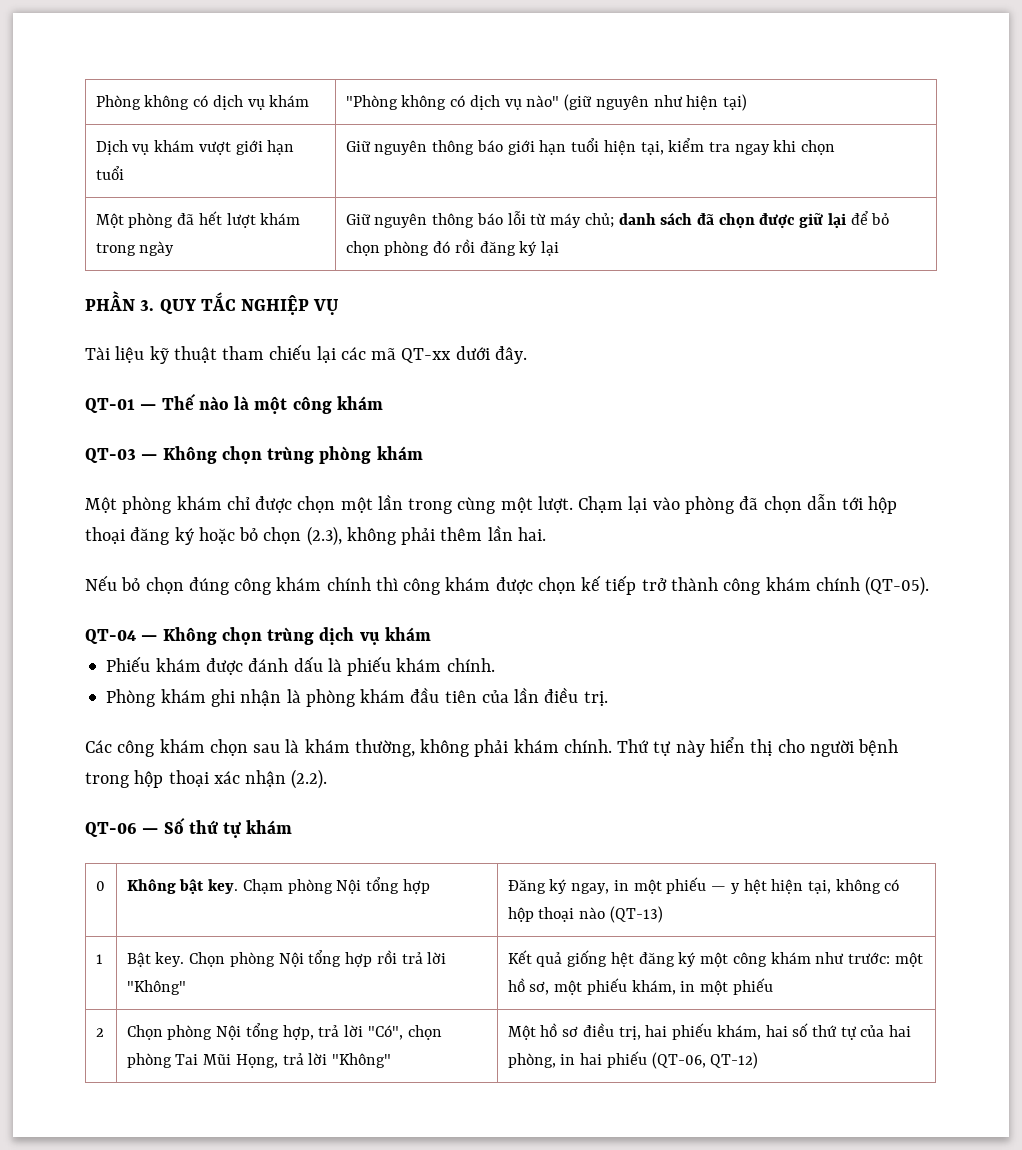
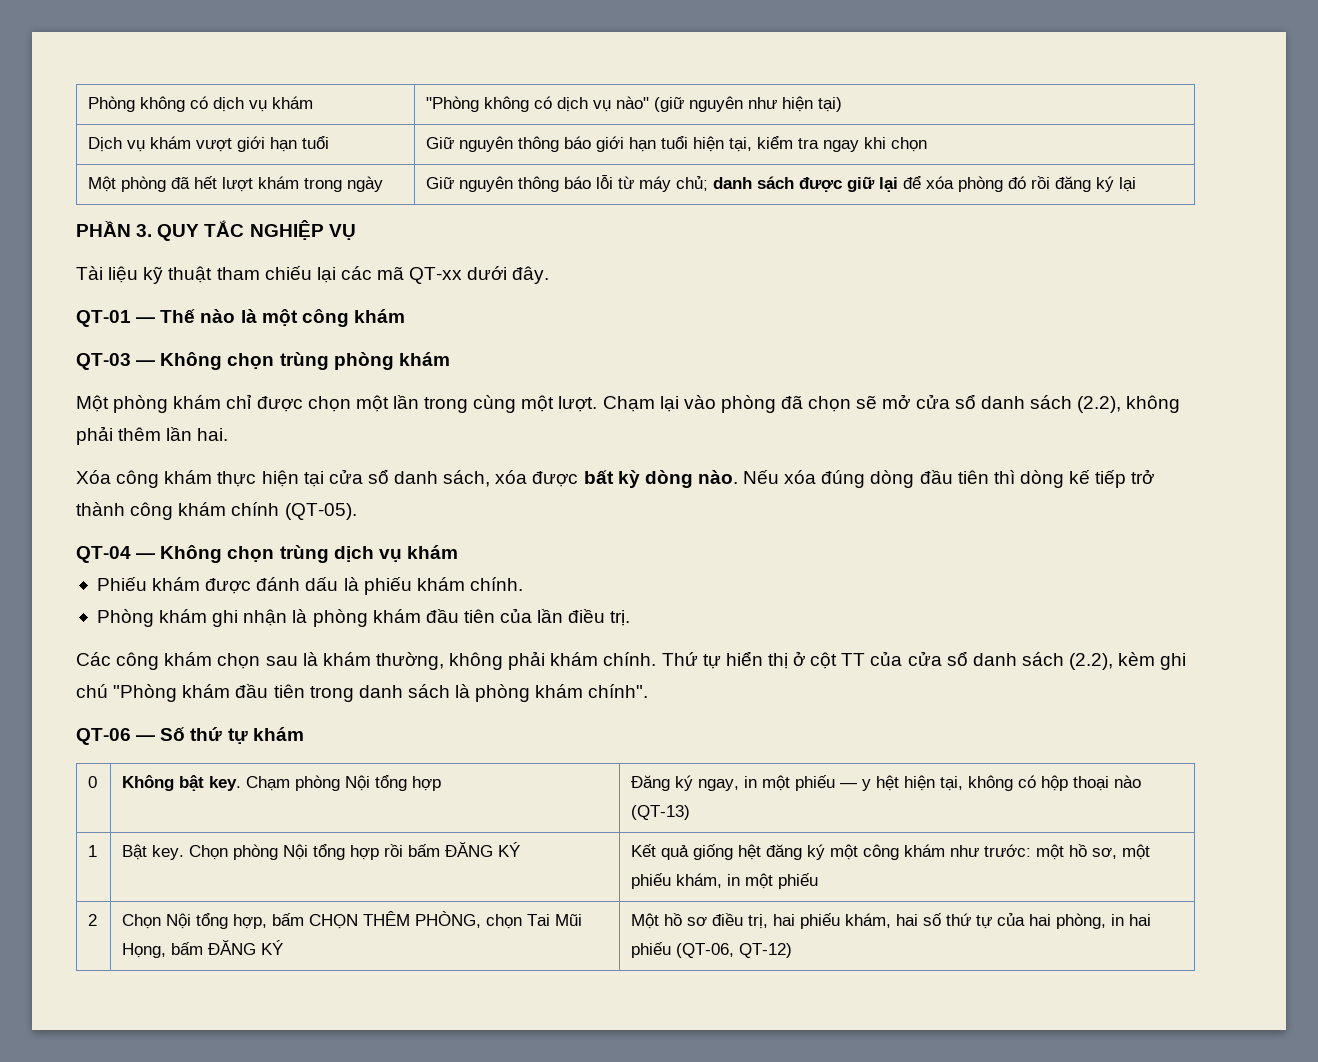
- Một phòng đã hết lượt khám trong ngày | Giữ nguyên thông báo lỗi từ máy chủ; danh sách đã chọn được giữ lại để bỏ chọn phòng đó rồi đăng ký lại
+ Một phòng đã hết lượt khám trong ngày | Giữ nguyên thông báo lỗi từ máy chủ; danh sách được giữ lại để xóa phòng đó rồi đăng ký lại
- Chạm lại vào phòng đã chọn dẫn tới hộp thoại đăng ký hoặc bỏ chọn (2.3), không phải thêm lần hai.
+ Chạm lại vào phòng đã chọn sẽ mở cửa sổ danh sách (2.2), không phải thêm lần hai.
- Nếu bỏ chọn đúng công khám chính thì công khám được chọn kế tiếp trở thành công khám chính (QT-05).
+ Xóa công khám thực hiện tại cửa sổ danh sách, xóa được bất kỳ dòng nào. Nếu xóa đúng dòng đầu tiên thì dòng kế tiếp trở thành công khám chính (QT-05).
- Thứ tự này hiển thị cho người bệnh trong hộp thoại xác nhận (2.2).
+ Thứ tự hiển thị ở cột TT của cửa sổ danh sách (2.2), kèm ghi chú "Phòng khám đầu tiên trong danh sách là phòng khám chính".
- 1 | Bật key. Chọn phòng Nội tổng hợp rồi trả lời "Không" | Kết quả giống hệt đăng ký một công khám như trước: một hồ sơ, một phiếu khám, in một phiếu
+ 1 | Bật key. Chọn phòng Nội tổng hợp rồi bấm ĐĂNG KÝ | Kết quả giống hệt đăng ký một công khám như trước: một hồ sơ, một phiếu khám, in một phiếu
- 2 | Chọn phòng Nội tổng hợp, trả lời "Có", chọn phòng Tai Mũi Họng, trả lời "Không" | Một hồ sơ điều trị, hai phiếu khám, hai số thứ tự của hai phòng, in hai phiếu (QT-06, QT-12)
+ 2 | Chọn Nội tổng hợp, bấm CHỌN THÊM PHÒNG, chọn Tai Mũi Họng, bấm ĐĂNG KÝ | Một hồ sơ điều trị, hai phiếu khám, hai số thứ tự của hai phòng, in hai phiếu (QT-06, QT-12)

